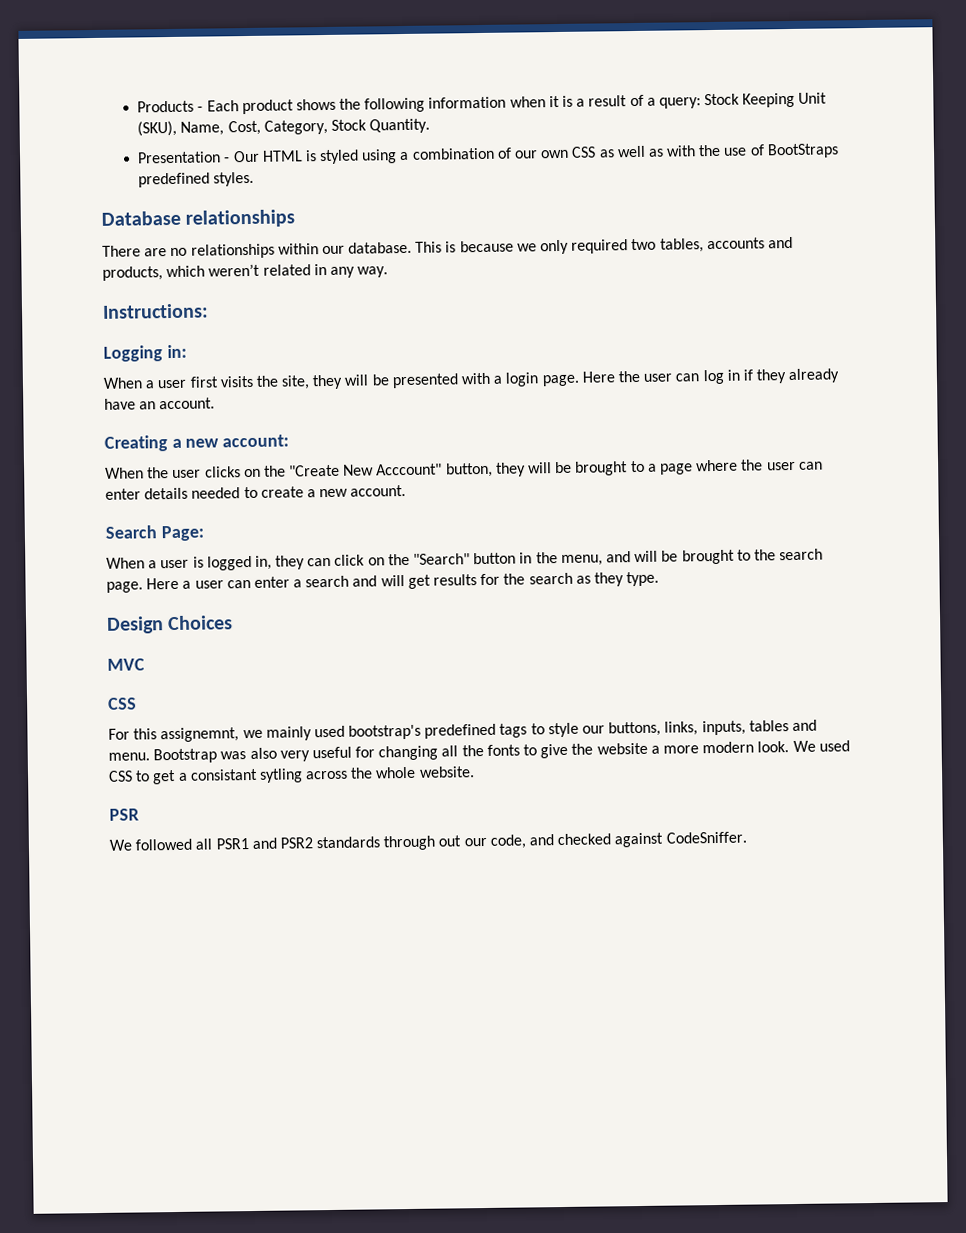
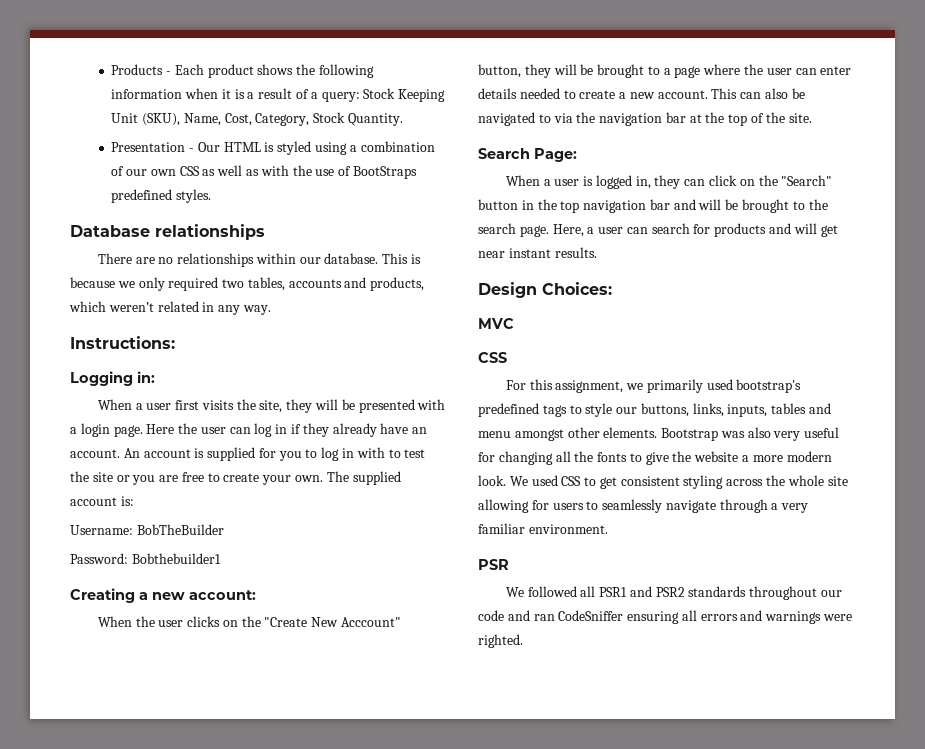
+ An account is supplied for you to log in with to test the site or you are free to create your own. The supplied account is:
+ Username: BobTheBuilder
+ Password: Bobthebuilder1
+ This can also be navigated to via the navigation bar at the top of the site.
- When a user is logged in, they can click on the "Search" button in the menu, and will be brought to the search page.
+ When a user is logged in, they can click on the "Search" button in the top navigation bar and will be brought to the search page.
- Here a user can enter a search and will get results for the search as they type.
+ Here, a user can search for products and will get near instant results.
- Design Choices
+ Design Choices:
- For this assignemnt, we mainly used bootstrap's predefined tags to style our buttons, links, inputs, tables and menu.
+ For this assignment, we primarily used bootstrap's predefined tags to style our buttons, links, inputs, tables and menu amongst other elements.
- We used CSS to get a consistant sytling across the whole website.
+ We used CSS to get consistent styling across the whole site allowing for users to seamlessly navigate through a very familiar environment.
- We followed all PSR1 and PSR2 standards through out our code, and checked against CodeSniffer.
+ We followed all PSR1 and PSR2 standards throughout our code and ran CodeSniffer ensuring all errors and warnings were righted.

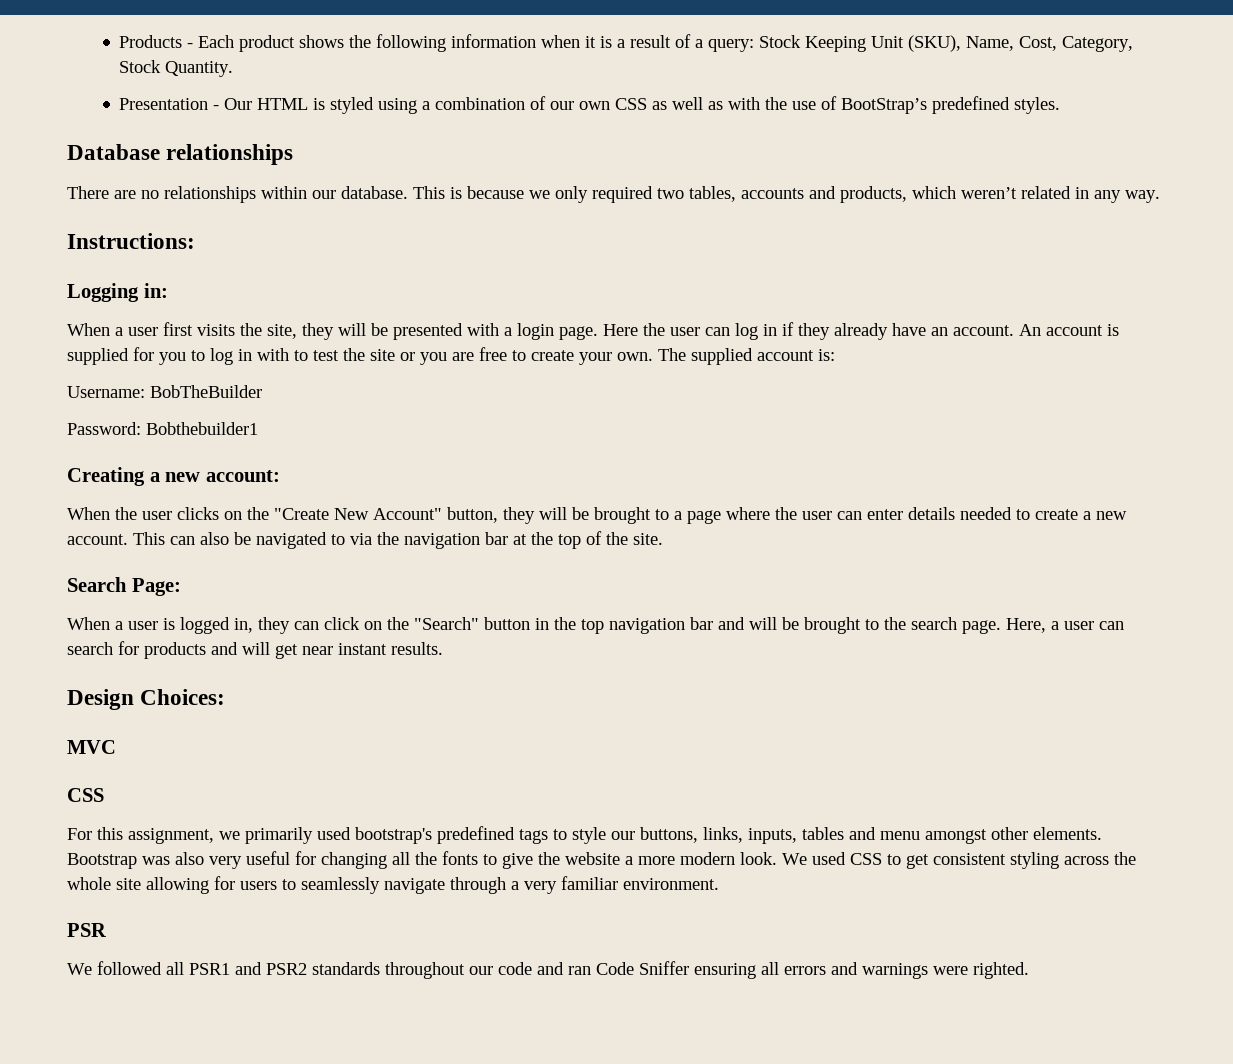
- Presentation - Our HTML is styled using a combination of our own CSS as well as with the use of BootStraps predefined styles.
+ Presentation - Our HTML is styled using a combination of our own CSS as well as with the use of BootStrap’s predefined styles.
- When the user clicks on the "Create New Acccount" button, they will be brought to a page where the user can enter details needed to create a new account.
+ When the user clicks on the "Create New Account" button, they will be brought to a page where the user can enter details needed to create a new account.
- We followed all PSR1 and PSR2 standards throughout our code and ran CodeSniffer ensuring all errors and warnings were righted.
+ We followed all PSR1 and PSR2 standards throughout our code and ran Code Sniffer ensuring all errors and warnings were righted.

